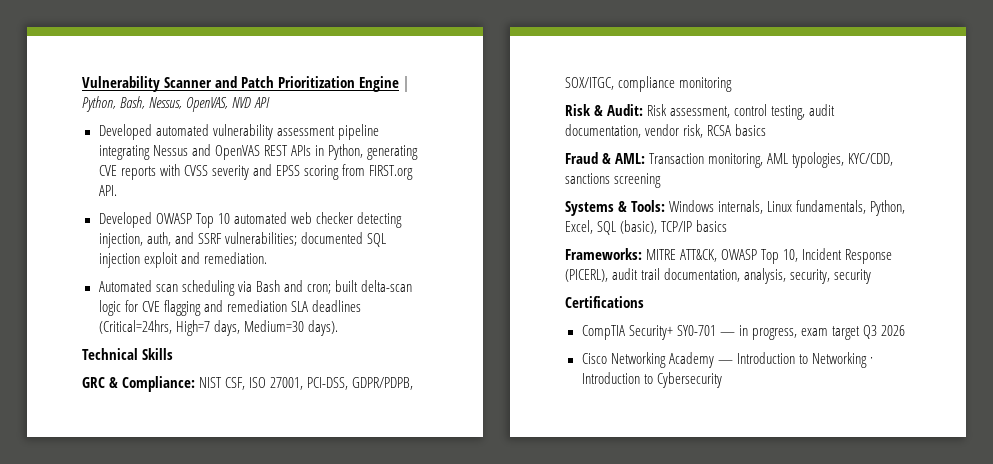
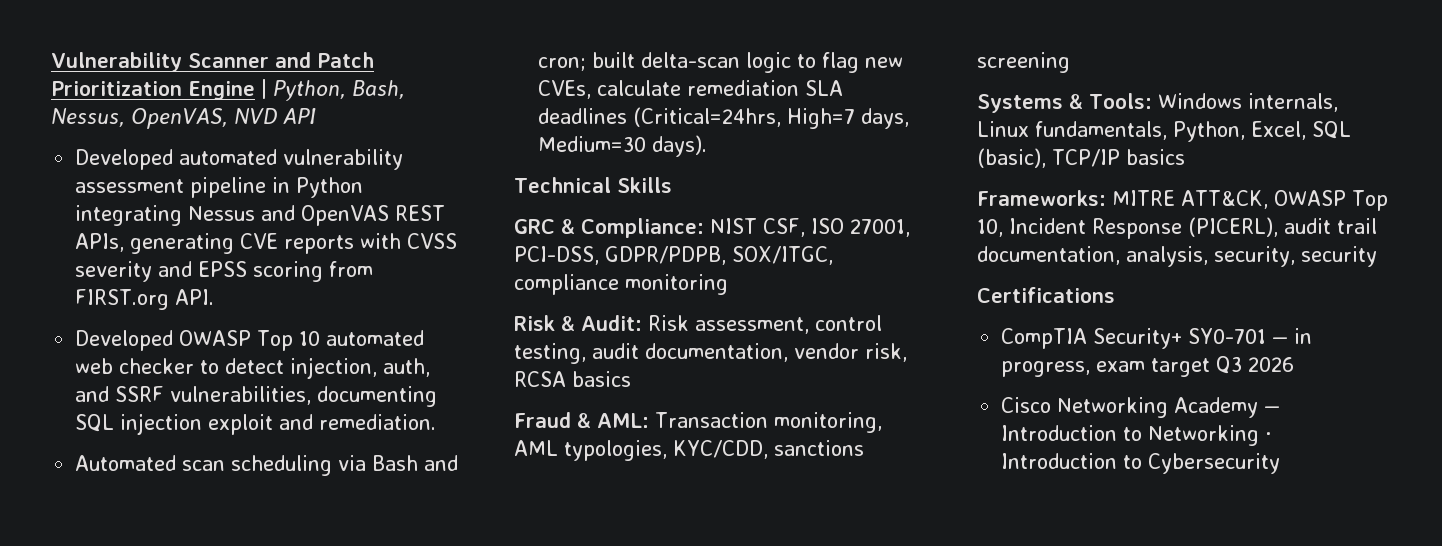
- Developed automated vulnerability assessment pipeline integrating Nessus and OpenVAS REST APIs in Python, generating CVE reports with CVSS severity and EPSS scoring from FIRST.org API.
+ Developed automated vulnerability assessment pipeline in Python integrating Nessus and OpenVAS REST APIs, generating CVE reports with CVSS severity and EPSS scoring from FIRST.org API.
- Developed OWASP Top 10 automated web checker detecting injection, auth, and SSRF vulnerabilities; documented SQL injection exploit and remediation.
+ Developed OWASP Top 10 automated web checker to detect injection, auth, and SSRF vulnerabilities, documenting SQL injection exploit and remediation.
- Automated scan scheduling via Bash and cron; built delta-scan logic for CVE flagging and remediation SLA deadlines (Critical=24hrs, High=7 days, Medium=30 days).
+ Automated scan scheduling via Bash and cron; built delta-scan logic to flag new CVEs, calculate remediation SLA deadlines (Critical=24hrs, High=7 days, Medium=30 days).

